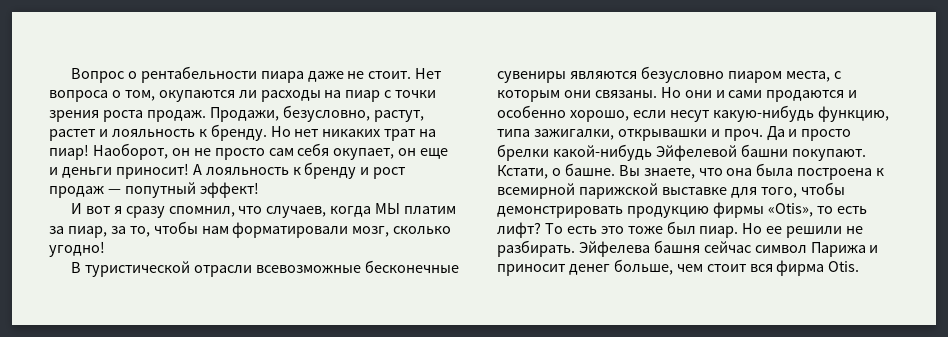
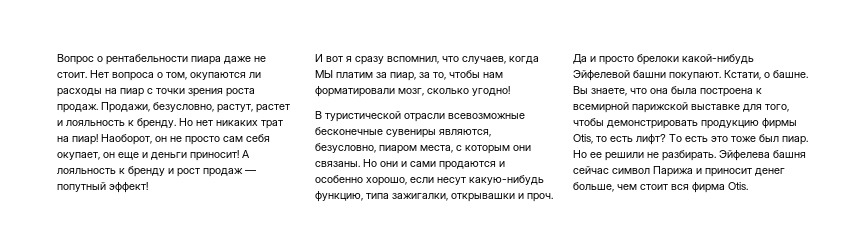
- И вот я сразу спомнил, что случаев, когда МЫ платим за пиар, за то, чтобы нам форматировали мозг, сколько угодно!
+ И вот я сразу вспомнил, что случаев, когда МЫ платим за пиар, за то, чтобы нам форматировали мозг, сколько угодно!
- В туристической отрасли всевозможные бесконечные сувениры являются безусловно пиаром места, с которым они связаны.
+ В туристической отрасли всевозможные бесконечные сувениры являются, безусловно, пиаром места, с которым они связаны.
- Да и просто брелки какой-нибудь Эйфелевой башни покупают.
+ Да и просто брелоки какой-нибудь Эйфелевой башни покупают.
- Вы знаете, что она была построена к всемирной парижской выставке для того, чтобы демонстрировать продукцию фирмы «Otis», то есть лифт?
+ Вы знаете, что она была построена к всемирной парижской выставке для того, чтобы демонстрировать продукцию фирмы Otis, то есть лифт?

